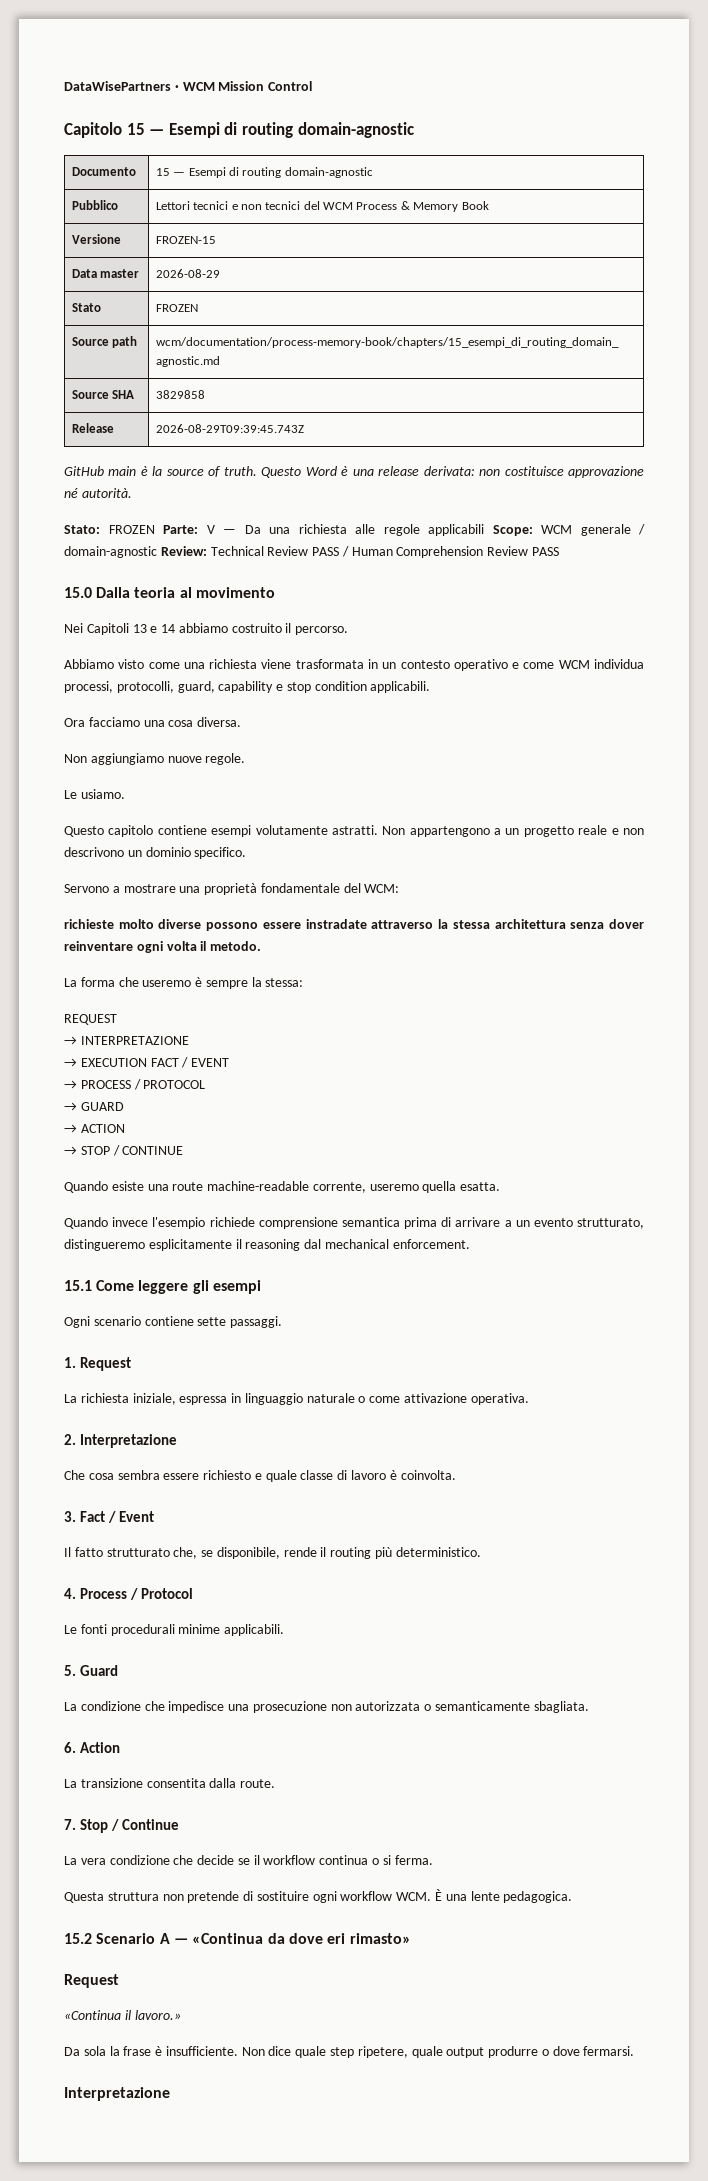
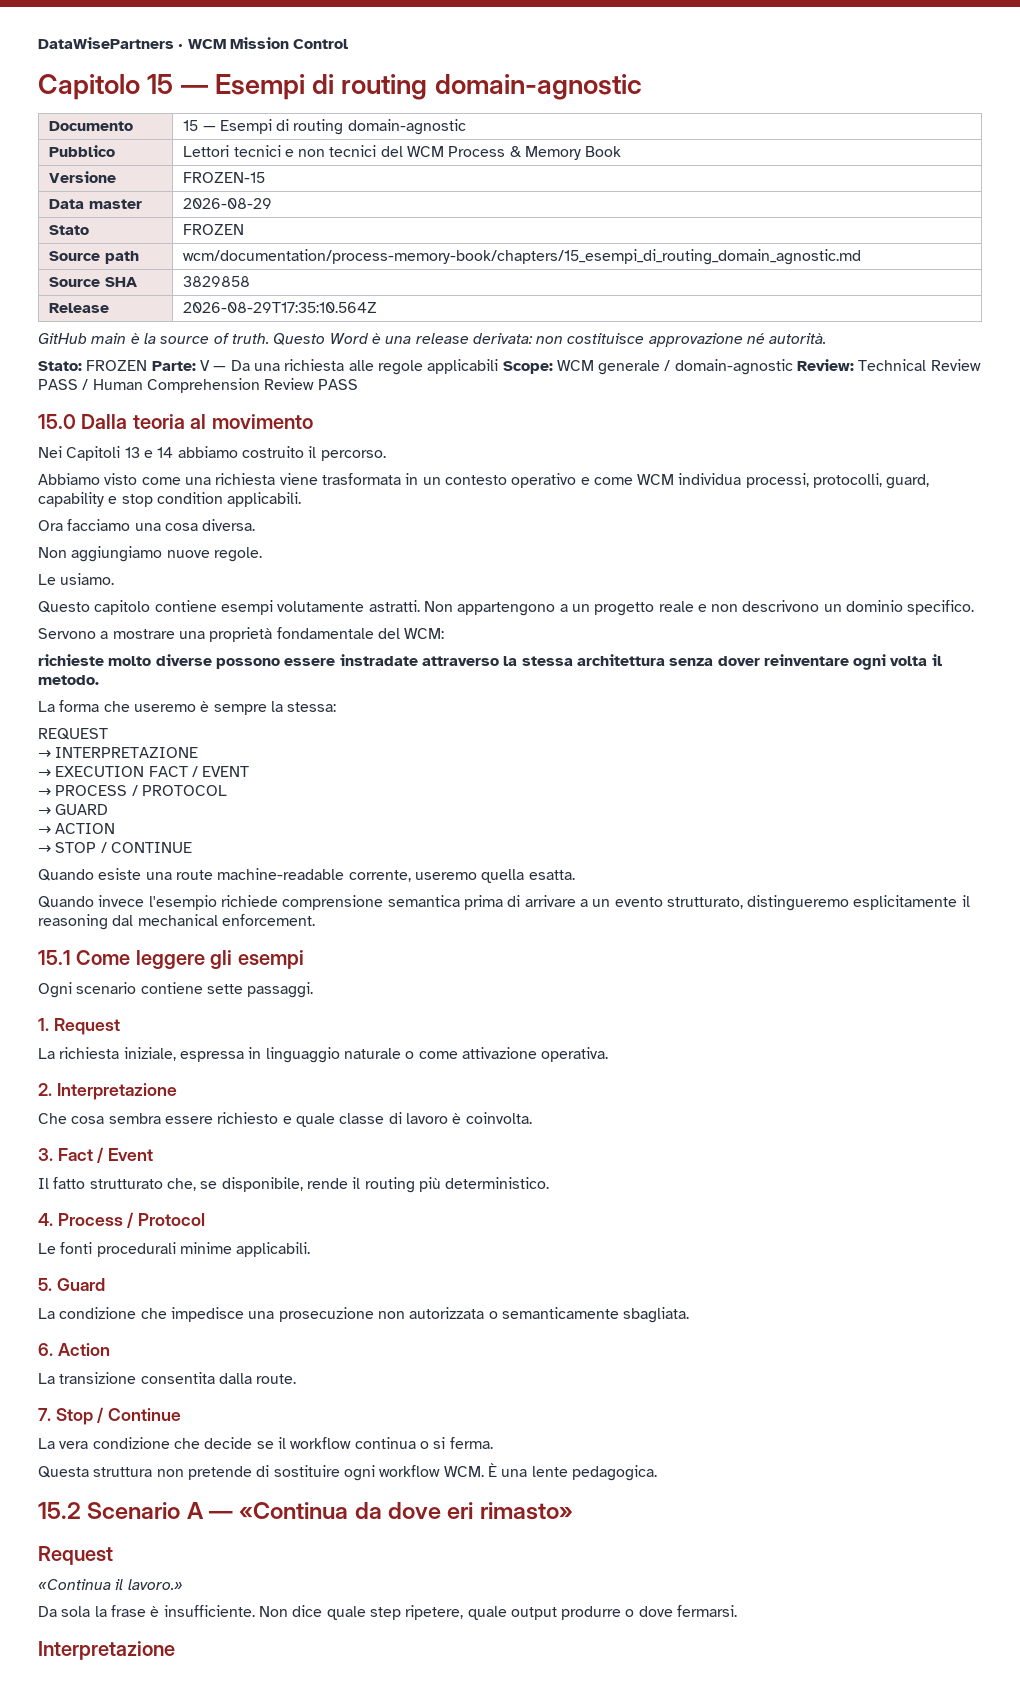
- Release | 2026-08-29T09:39:45.743Z
+ Release | 2026-08-29T17:35:10.564Z

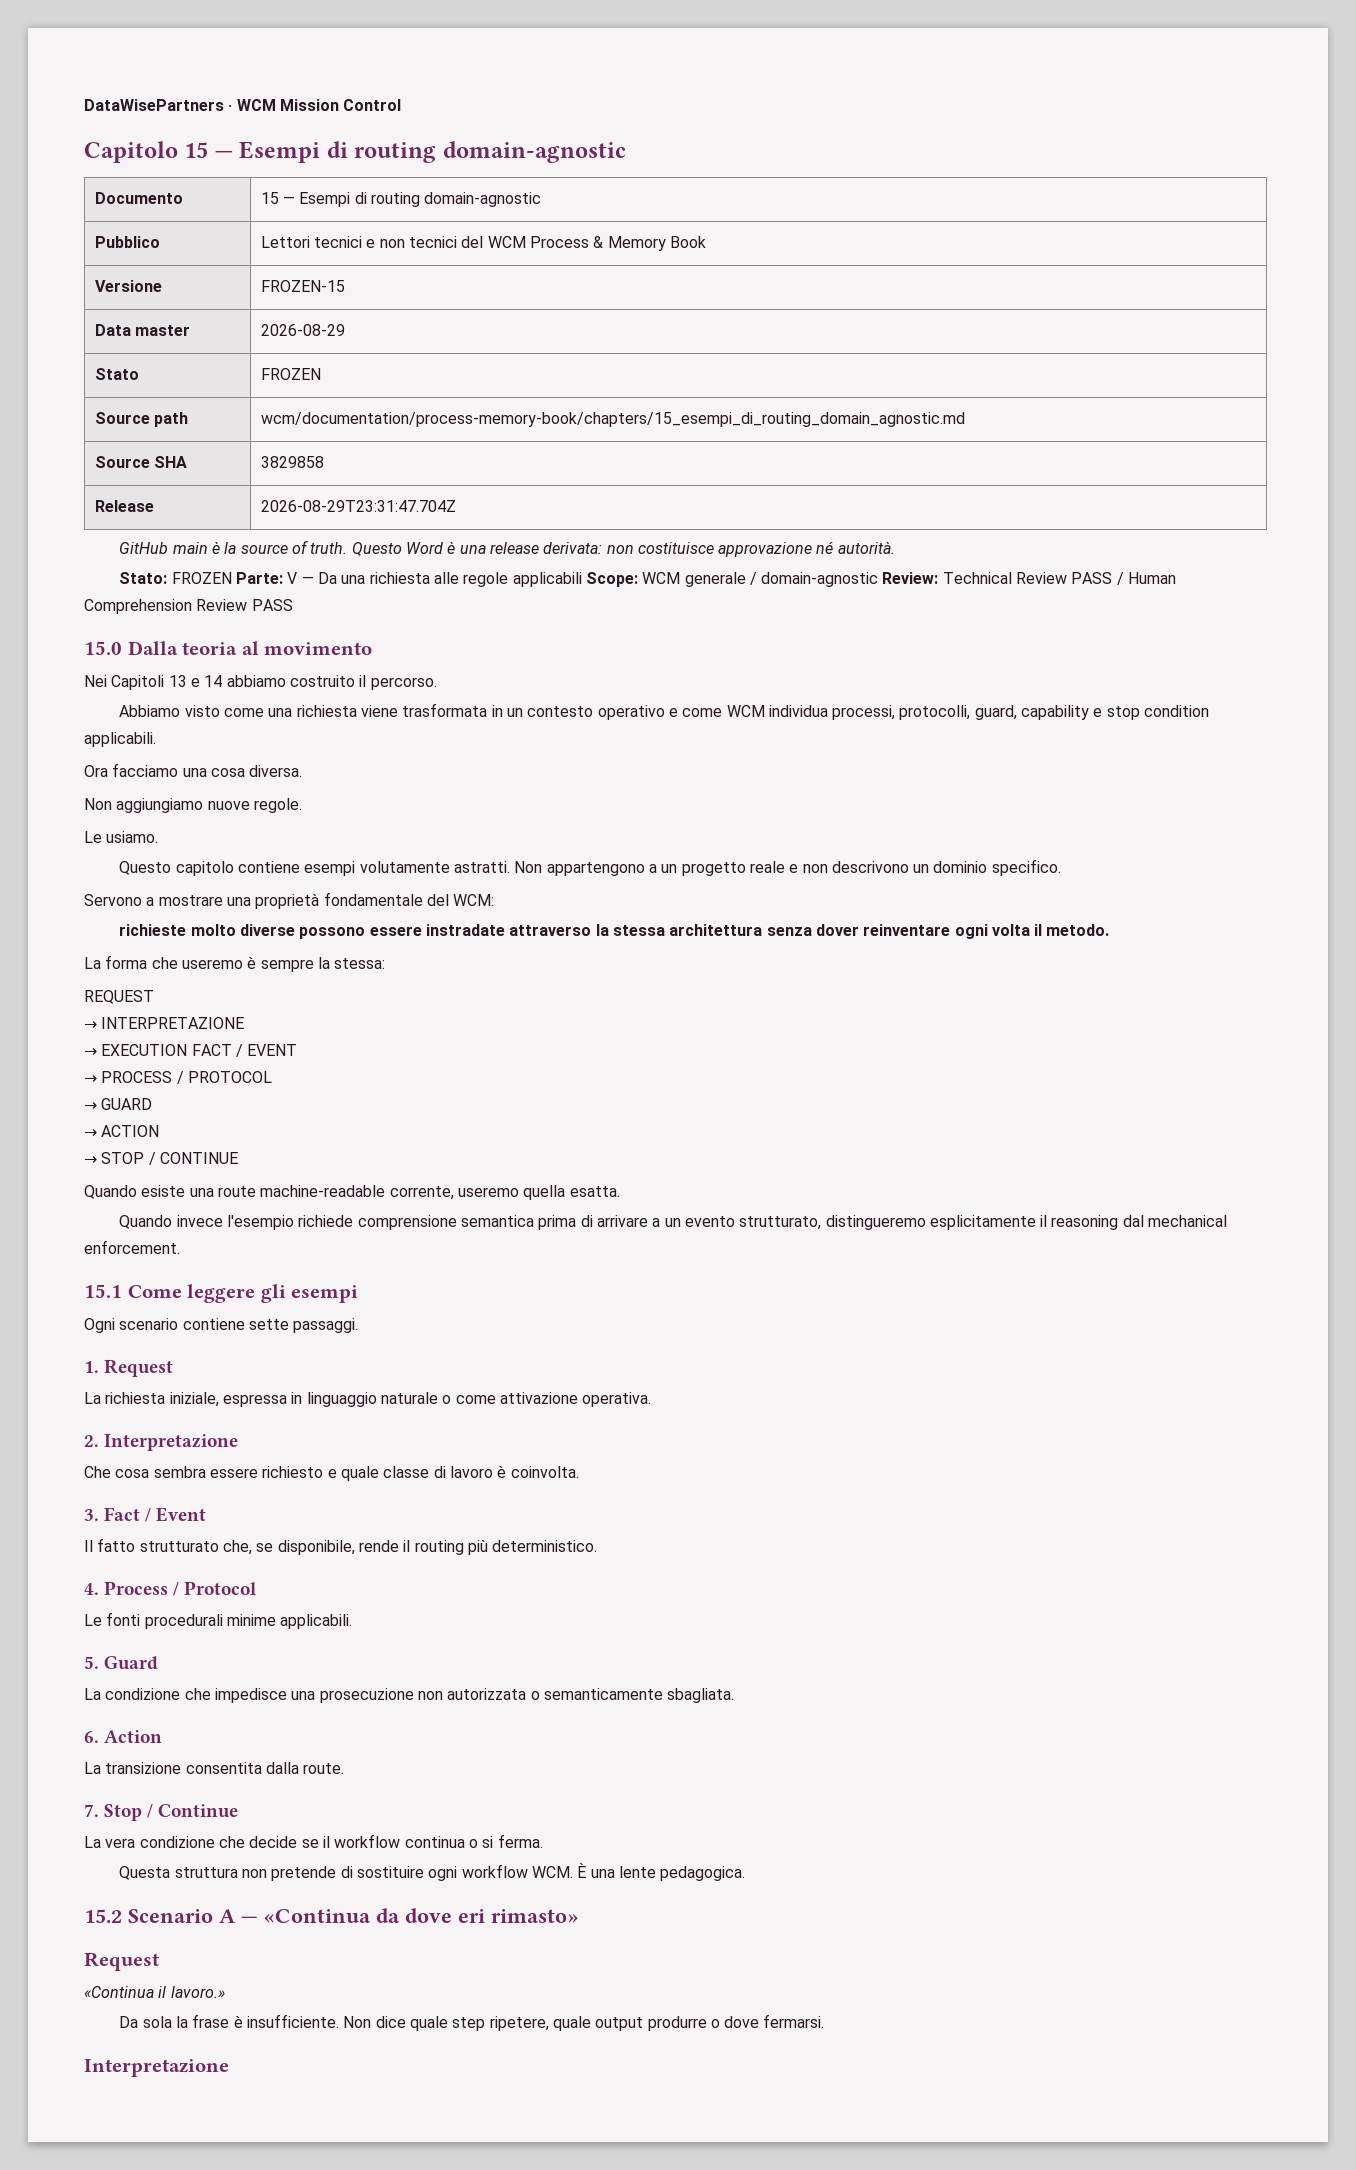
- Release | 2026-08-29T17:35:10.564Z
+ Release | 2026-08-29T23:31:47.704Z

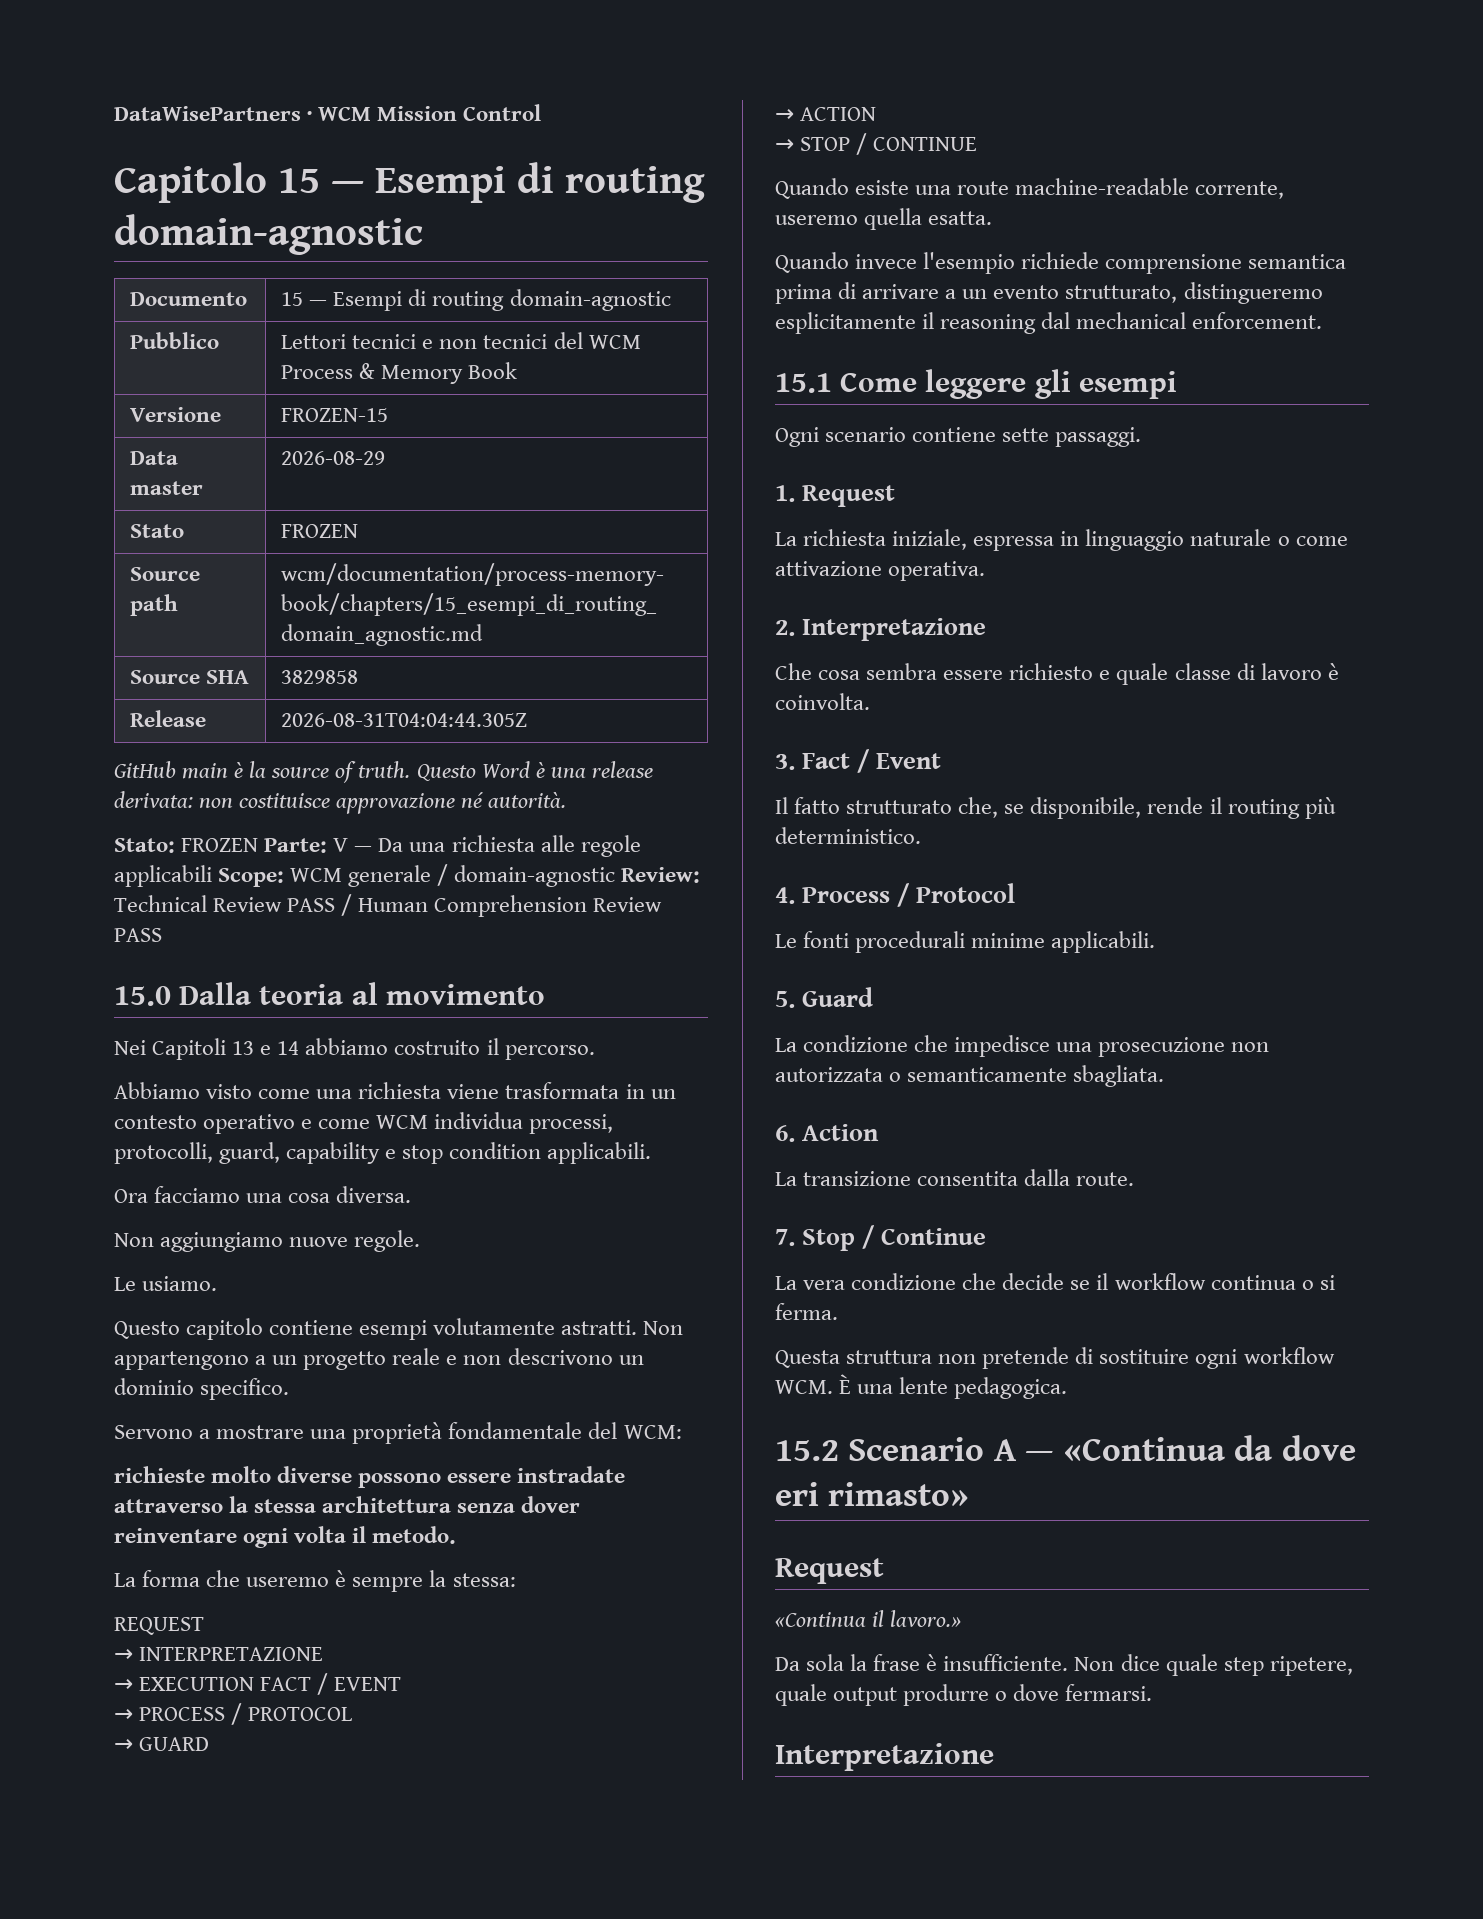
- Release | 2026-08-29T23:31:47.704Z
+ Release | 2026-08-31T04:04:44.305Z

